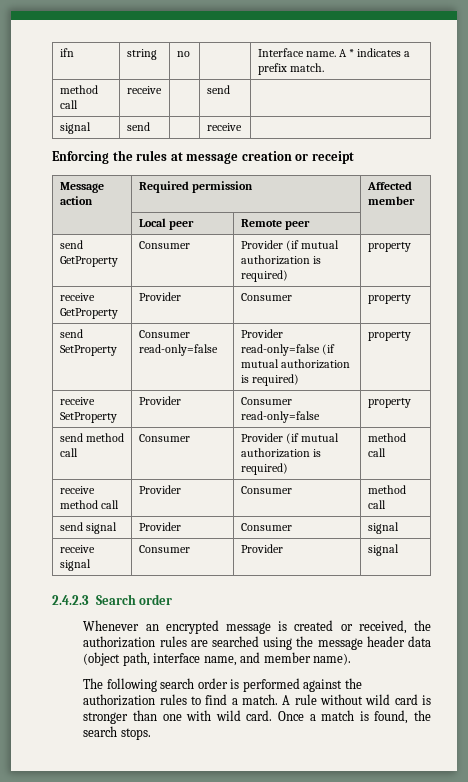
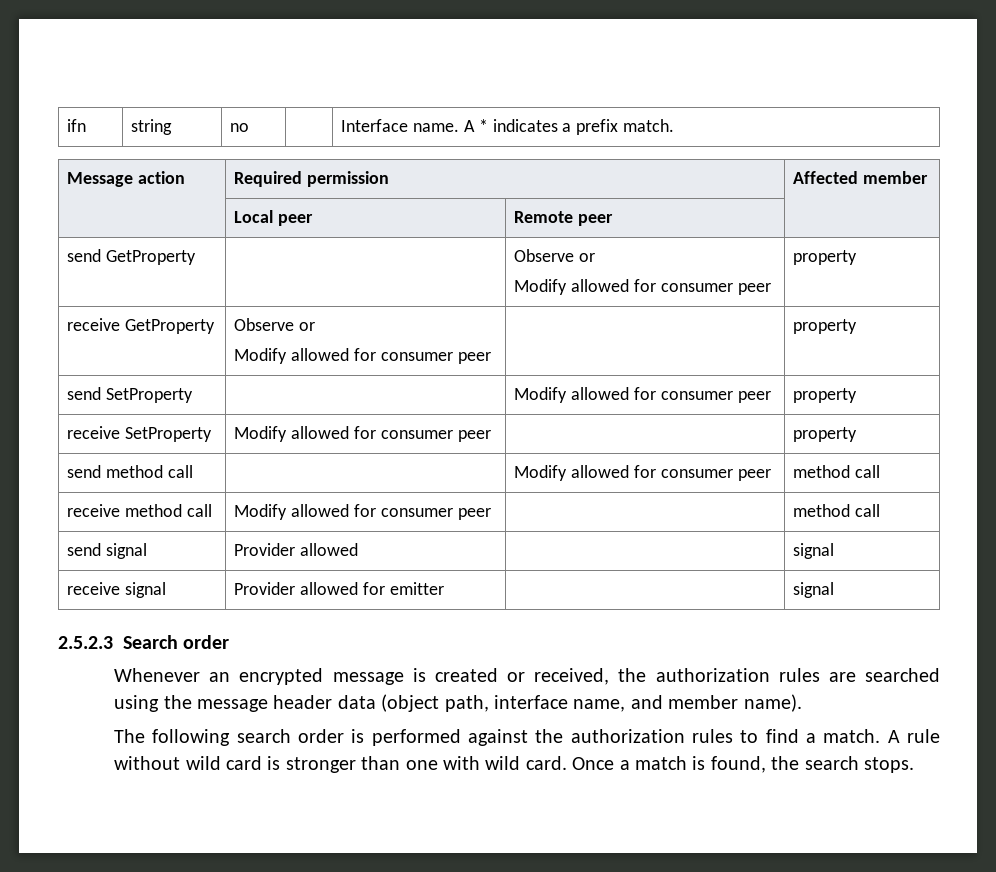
- method call | receive | | send |
- signal | send | | receive |
- Enforcing the rules at message creation or receipt
- send GetProperty | Consumer | Provider (if mutual authorization is required) | property
- receive GetProperty | Provider | Consumer | property
- send SetProperty | Consumer read-only=false | Provider read-only=false (if mutual authorization is required) | property
- receive SetProperty | Provider | Consumer read-only=false | property
- send method call | Consumer | Provider (if mutual authorization is required) | method call
+ send GetProperty | | Observe or
+ Modify allowed for consumer peer | property
+ receive GetProperty | Observe or
+ Modify allowed for consumer peer | | property
+ send SetProperty | | Modify allowed for consumer peer | property
+ receive SetProperty | Modify allowed for consumer peer | | property
+ send method call | | Modify allowed for consumer peer | method call
- receive method call | Provider | Consumer | method call
+ receive method call | Modify allowed for consumer peer | | method call
- send signal | Provider | Consumer | signal
+ send signal | Provider allowed | | signal
- receive signal | Consumer | Provider | signal
- 2.4.2.3 Search order
+ receive signal | Provider allowed for emitter | | signal
+ 2.5.2.3 Search order

